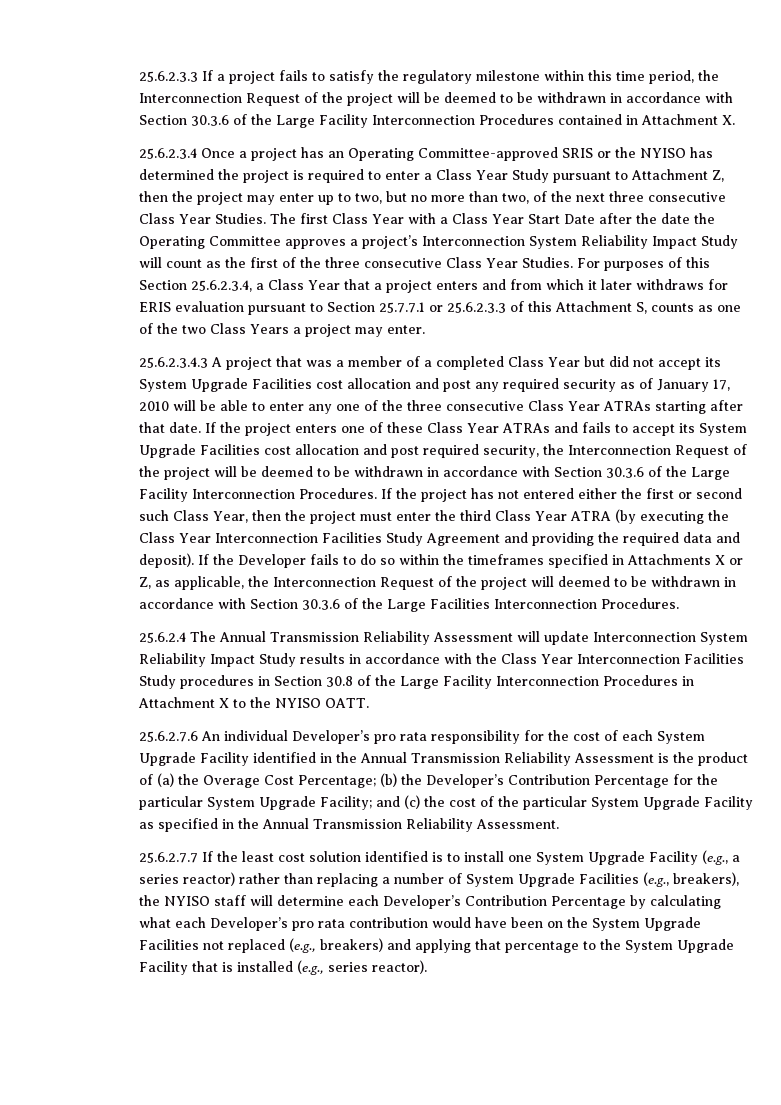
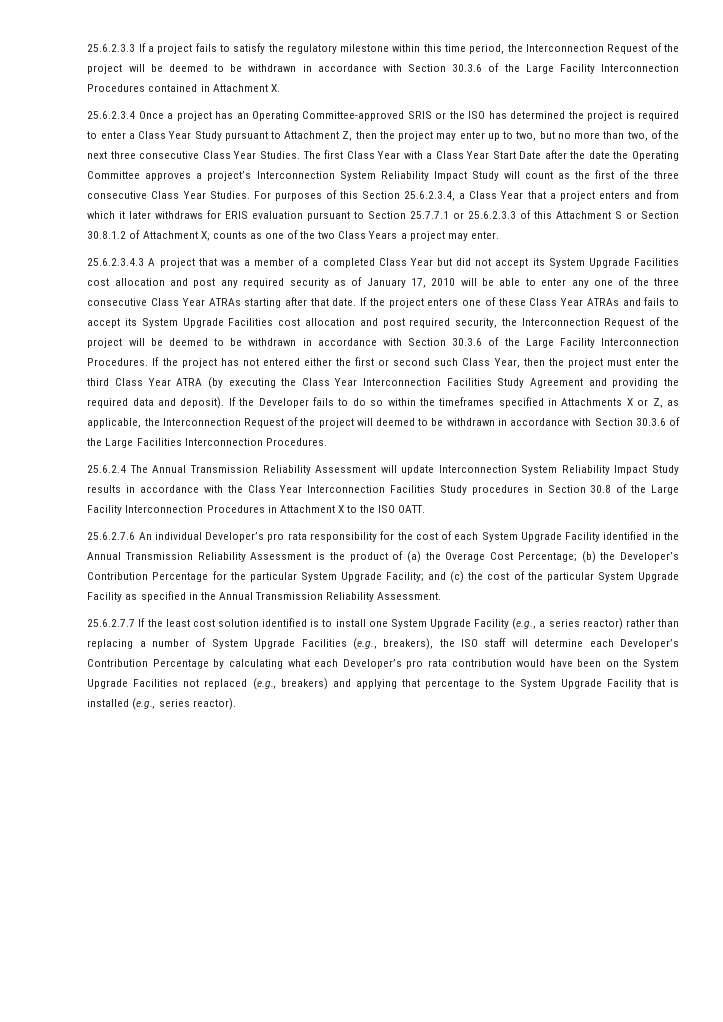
- 25.6.2.3.4 Once a project has an Operating Committee-approved SRIS or the NYISO has determined the project is required to enter a Class Year Study pursuant to Attachment Z, then the project may enter up to two, but no more than two, of the next three consecutive Class Year Studies.
+ 25.6.2.3.4 Once a project has an Operating Committee-approved SRIS or the ISO has determined the project is required to enter a Class Year Study pursuant to Attachment Z, then the project may enter up to two, but no more than two, of the next three consecutive Class Year Studies.
- For purposes of this Section 25.6.2.3.4, a Class Year that a project enters and from which it later withdraws for ERIS evaluation pursuant to Section 25.7.7.1 or 25.6.2.3.3 of this Attachment S, counts as one of the two Class Years a project may enter.
+ For purposes of this Section 25.6.2.3.4, a Class Year that a project enters and from which it later withdraws for ERIS evaluation pursuant to Section 25.7.7.1 or 25.6.2.3.3 of this Attachment S or Section 30.8.1.2 of Attachment X, counts as one of the two Class Years a project may enter.
- 25.6.2.4 The Annual Transmission Reliability Assessment will update Interconnection System Reliability Impact Study results in accordance with the Class Year Interconnection Facilities Study procedures in Section 30.8 of the Large Facility Interconnection Procedures in Attachment X to the NYISO OATT.
+ 25.6.2.4 The Annual Transmission Reliability Assessment will update Interconnection System Reliability Impact Study results in accordance with the Class Year Interconnection Facilities Study procedures in Section 30.8 of the Large Facility Interconnection Procedures in Attachment X to the ISO OATT.
- 25.6.2.7.7 If the least cost solution identified is to install one System Upgrade Facility (e.g., a series reactor) rather than replacing a number of System Upgrade Facilities (e.g., breakers), the NYISO staff will determine each Developer’s Contribution Percentage by calculating what each Developer’s pro rata contribution would have been on the System Upgrade Facilities not replaced (e.g., breakers) and applying that percentage to the System Upgrade Facility that is installed (e.g., series reactor).
+ 25.6.2.7.7 If the least cost solution identified is to install one System Upgrade Facility (e.g., a series reactor) rather than replacing a number of System Upgrade Facilities (e.g., breakers), the ISO staff will determine each Developer’s Contribution Percentage by calculating what each Developer’s pro rata contribution would have been on the System Upgrade Facilities not replaced (e.g., breakers) and applying that percentage to the System Upgrade Facility that is installed (e.g., series reactor).

